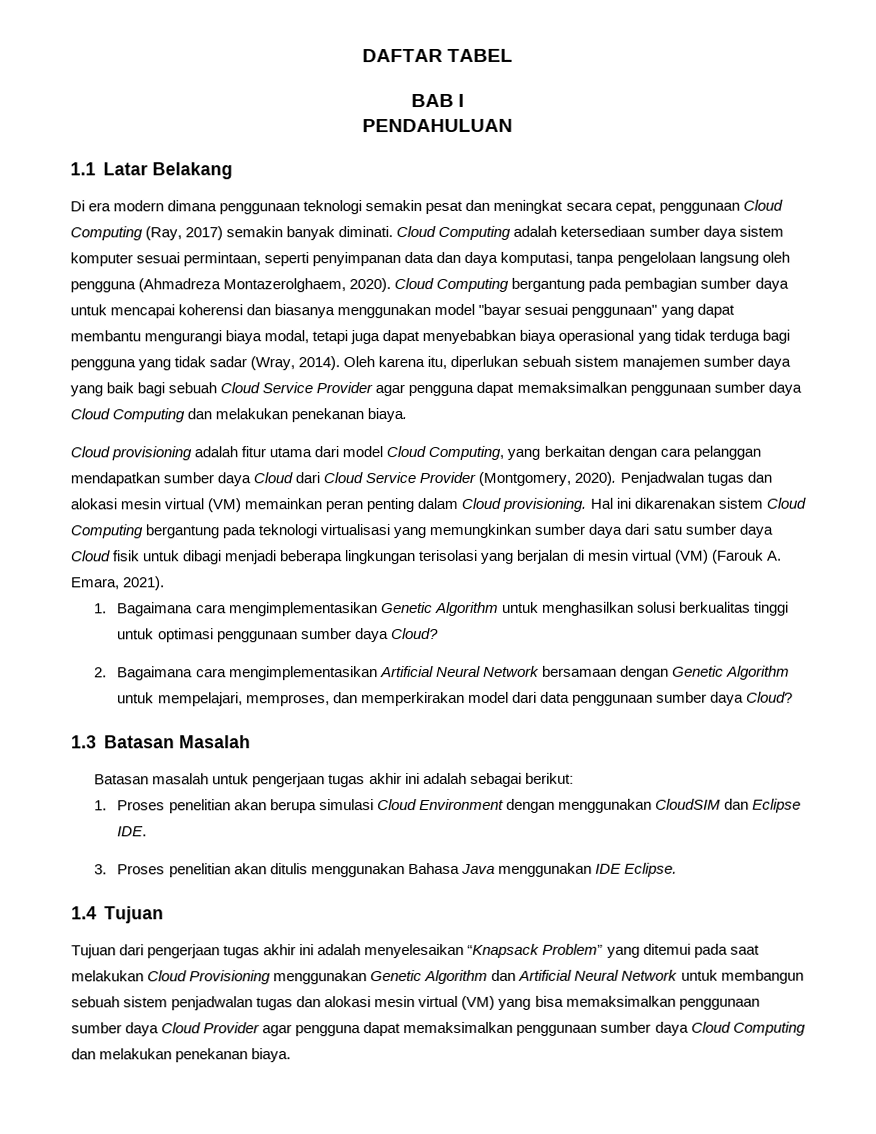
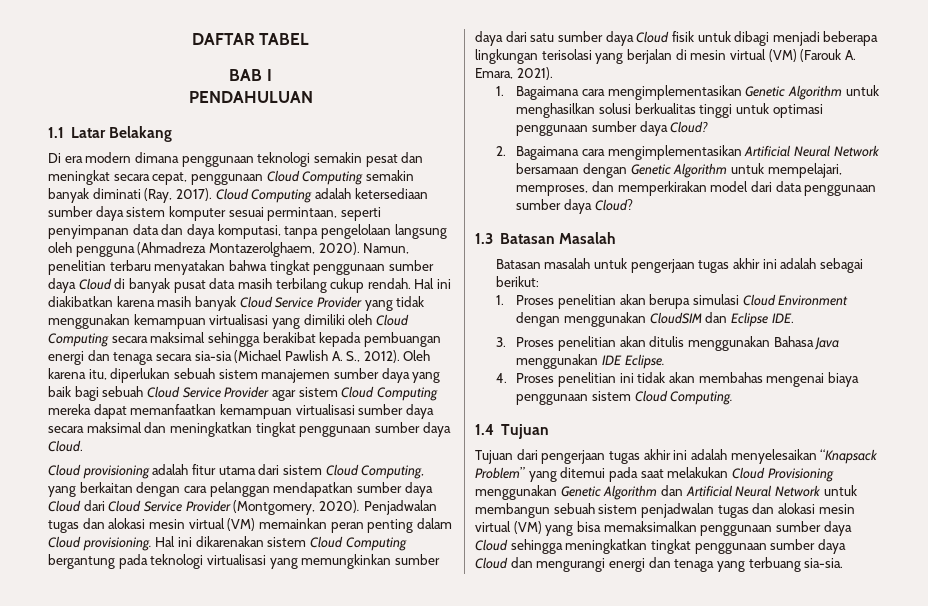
- Di era modern dimana penggunaan teknologi semakin pesat dan meningkat secara cepat, penggunaan Cloud Computing (Ray, 2017) semakin banyak diminati.
+ Di era modern dimana penggunaan teknologi semakin pesat dan meningkat secara cepat, penggunaan Cloud Computing semakin banyak diminati (Ray, 2017).
- Cloud Computing bergantung pada pembagian sumber daya untuk mencapai koherensi dan biasanya menggunakan model "bayar sesuai penggunaan" yang dapat membantu mengurangi biaya modal, tetapi juga dapat menyebabkan biaya operasional yang tidak terduga bagi pengguna yang tidak sadar (Wray, 2014).
+ Namun, penelitian terbaru menyatakan bahwa tingkat penggunaan sumber daya Cloud di banyak pusat data masih terbilang cukup rendah. Hal ini diakibatkan karena masih banyak Cloud Service Provider yang tidak menggunakan kemampuan virtualisasi yang dimiliki oleh Cloud Computing secara maksimal sehingga berakibat kepada pembuangan energi dan tenaga secara sia-sia (Michael Pawlish A. S., 2012).
- Oleh karena itu, diperlukan sebuah sistem manajemen sumber daya yang baik bagi sebuah Cloud Service Provider agar pengguna dapat memaksimalkan penggunaan sumber daya Cloud Computing dan melakukan penekanan biaya.
+ Oleh karena itu, diperlukan sebuah sistem manajemen sumber daya yang baik bagi sebuah Cloud Service Provider agar sistem Cloud Computing mereka dapat memanfaatkan kemampuan virtualisasi sumber daya secara maksimal dan meningkatkan tingkat penggunaan sumber daya Cloud.
- Cloud provisioning adalah fitur utama dari model Cloud Computing, yang berkaitan dengan cara pelanggan mendapatkan sumber daya Cloud dari Cloud Service Provider (Montgomery, 2020).
+ Cloud provisioning adalah fitur utama dari sistem Cloud Computing, yang berkaitan dengan cara pelanggan mendapatkan sumber daya Cloud dari Cloud Service Provider (Montgomery, 2020).
+ 4. Proses penelitian ini tidak akan membahas mengenai biaya penggunaan sistem Cloud Computing.
- Tujuan dari pengerjaan tugas akhir ini adalah menyelesaikan “Knapsack Problem” yang ditemui pada saat melakukan Cloud Provisioning menggunakan Genetic Algorithm dan Artificial Neural Network untuk membangun sebuah sistem penjadwalan tugas dan alokasi mesin virtual (VM) yang bisa memaksimalkan penggunaan sumber daya Cloud Provider agar pengguna dapat memaksimalkan penggunaan sumber daya Cloud Computing dan melakukan penekanan biaya.
+ Tujuan dari pengerjaan tugas akhir ini adalah menyelesaikan “Knapsack Problem” yang ditemui pada saat melakukan Cloud Provisioning menggunakan Genetic Algorithm dan Artificial Neural Network untuk membangun sebuah sistem penjadwalan tugas dan alokasi mesin virtual (VM) yang bisa memaksimalkan penggunaan sumber daya Cloud sehingga meningkatkan tingkat penggunaan sumber daya Cloud dan mengurangi energi dan tenaga yang terbuang sia-sia.

